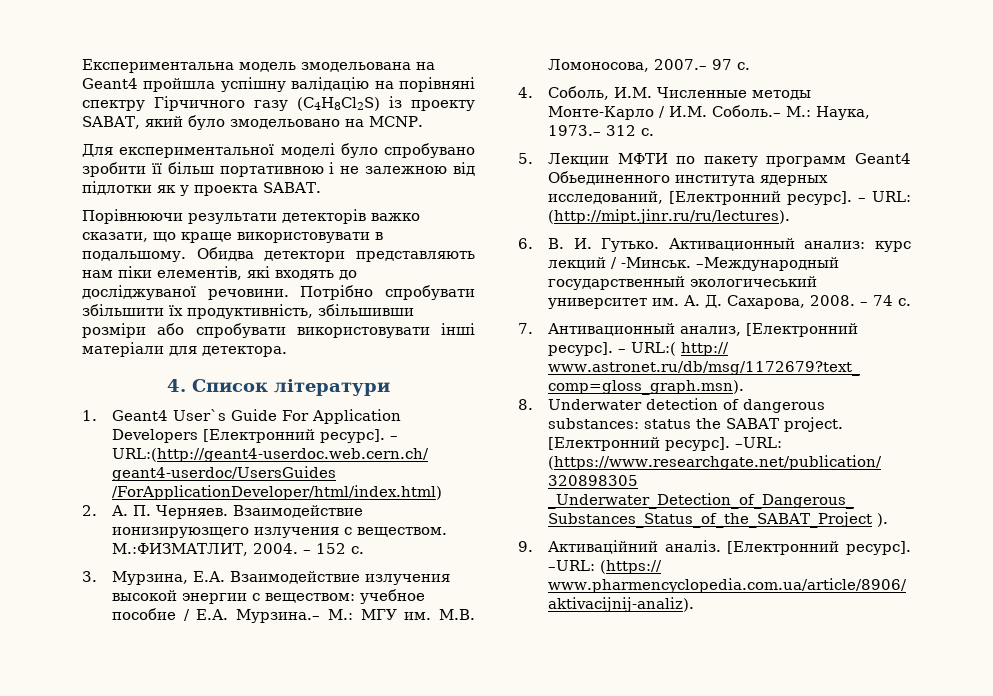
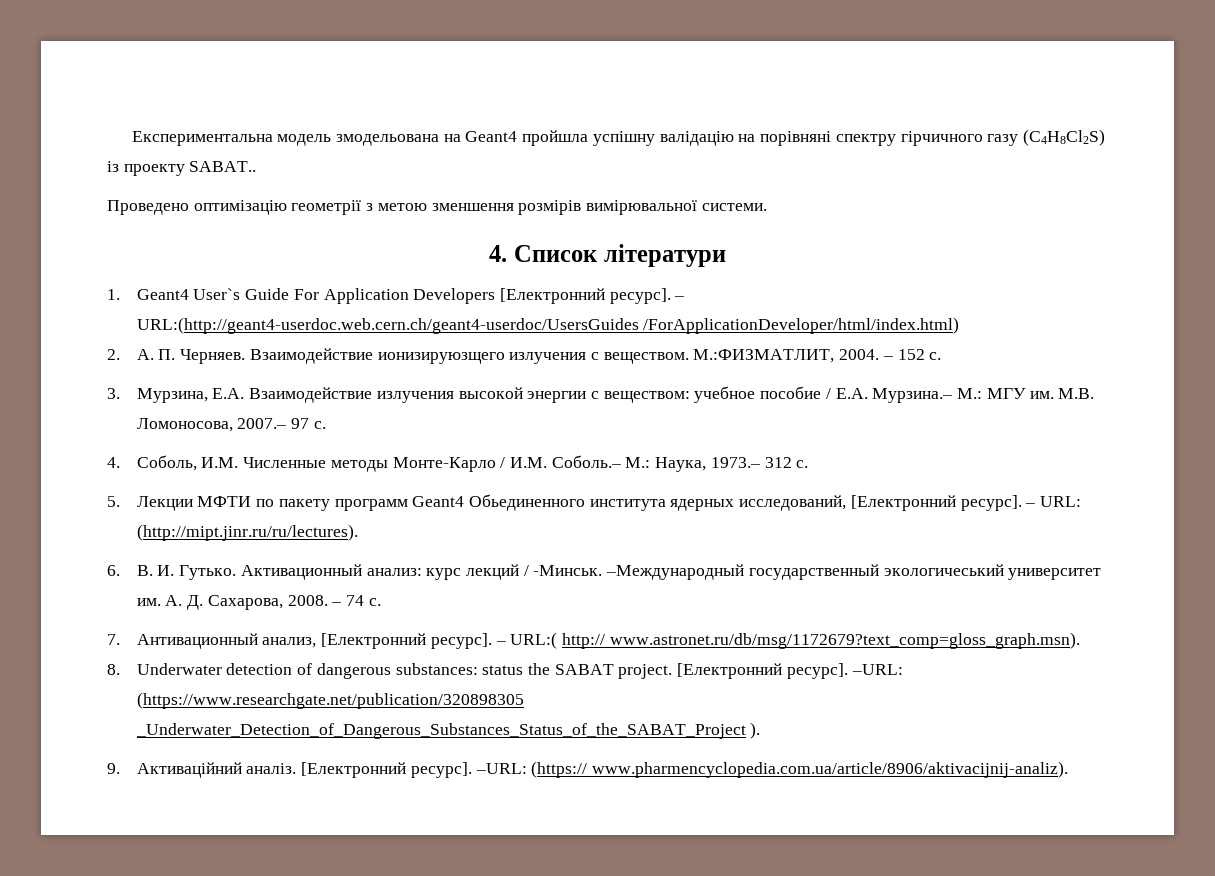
- Експериментальна модель змодельована на Geant4 пройшла успішну валідацію на порівняні спектру Гірчичного газу (C4H8Cl2S) із проекту SABAT, який було змодельовано на MCNP.
- Для експериментальної моделі було спробувано зробити її більш портативною і не залежною від підлотки як у проекта SABAT.
- Порівнюючи результати детекторів важко сказати, що краще використовувати в подальшому. Обидва детектори представляють нам піки елементів, які входять до досліджуваної речовини. Потрібно спробувати збільшити їх продуктивність, збільшивши розміри або спробувати використовувати інші матеріали для детектора.
+ Експериментальна модель змодельована на Geant4 пройшла успішну валідацію на порівняні спектру гірчичного газу (C4H8Cl2S) із проекту SABAT..
+ Проведено оптимізацію геометрії з метою зменшення розмірів вимірювальної системи.

